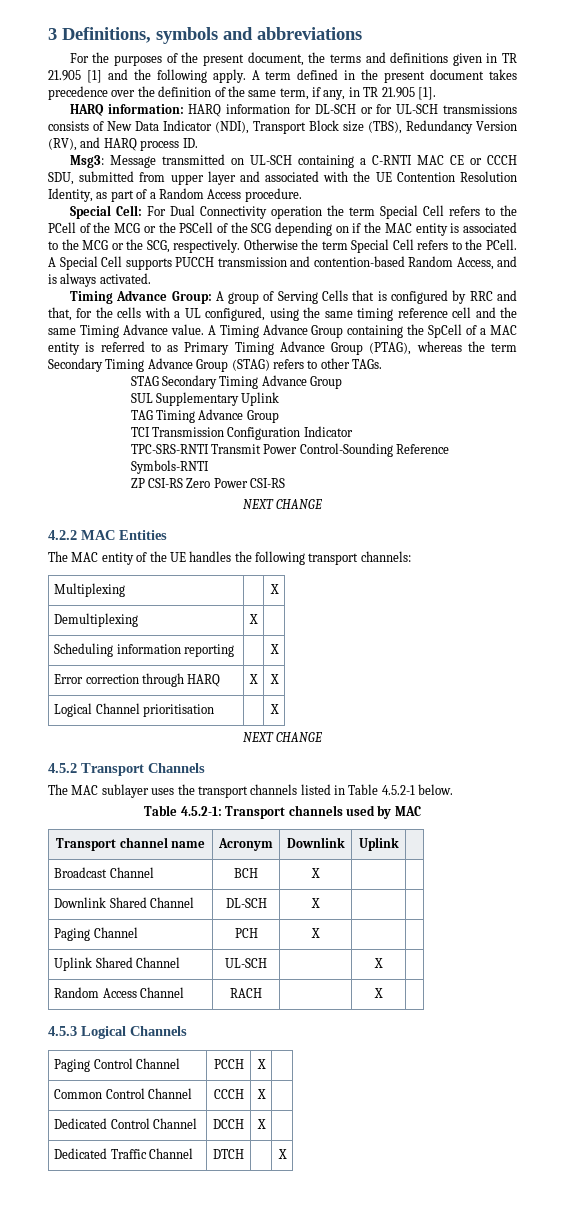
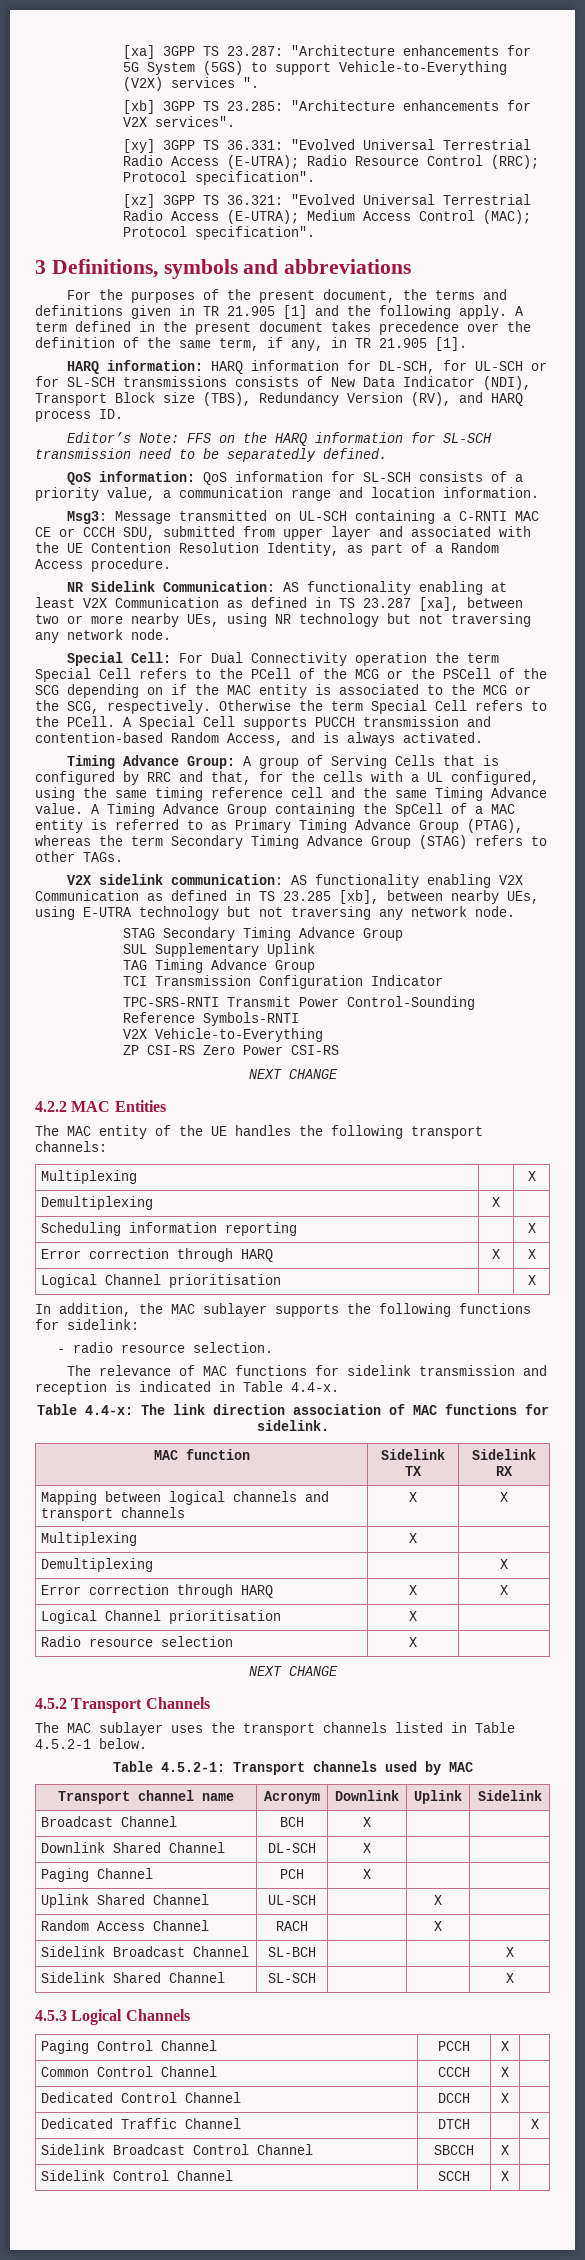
+ [xa] 3GPP TS 23.287: "Architecture enhancements for 5G System (5GS) to support Vehicle-to-Everything (V2X) services ".
+ [xb] 3GPP TS 23.285: "Architecture enhancements for V2X services".
+ [xy] 3GPP TS 36.331: "Evolved Universal Terrestrial Radio Access (E-UTRA); Radio Resource Control (RRC); Protocol specification".
+ [xz] 3GPP TS 36.321: "Evolved Universal Terrestrial Radio Access (E-UTRA); Medium Access Control (MAC); Protocol specification".
- HARQ information: HARQ information for DL-SCH or for UL-SCH transmissions consists of New Data Indicator (NDI), Transport Block size (TBS), Redundancy Version (RV), and HARQ process ID.
+ HARQ information: HARQ information for DL-SCH, for UL-SCH or for SL-SCH transmissions consists of New Data Indicator (NDI), Transport Block size (TBS), Redundancy Version (RV), and HARQ process ID.
+ Editor’s Note: FFS on the HARQ information for SL-SCH transmission need to be separatedly defined.
+ QoS information: QoS information for SL-SCH consists of a priority value, a communication range and location information.
+ NR Sidelink Communication: AS functionality enabling at least V2X Communication as defined in TS 23.287 [xa], between two or more nearby UEs, using NR technology but not traversing any network node.
+ V2X sidelink communication: AS functionality enabling V2X Communication as defined in TS 23.285 [xb], between nearby UEs, using E-UTRA technology but not traversing any network node.
+ V2X Vehicle-to-Everything
+ In addition, the MAC sublayer supports the following functions for sidelink:
+ - radio resource selection.
+ The relevance of MAC functions for sidelink transmission and reception is indicated in Table 4.4-x.
+ Table 4.4-x: The link direction association of MAC functions for sidelink.
+ MAC function | Sidelink TX | Sidelink RX
+ Mapping between logical channels and transport channels | X | X
+ Multiplexing | X |
+ Demultiplexing | | X
+ Error correction through HARQ | X | X
+ Logical Channel prioritisation | X |
+ Radio resource selection | X |
- Transport channel name | Acronym | Downlink | Uplink |
+ Transport channel name | Acronym | Downlink | Uplink | Sidelink
+ Sidelink Broadcast Channel | SL-BCH | | | X
+ Sidelink Shared Channel | SL-SCH | | | X
+ Sidelink Broadcast Control Channel | SBCCH | X |
+ Sidelink Control Channel | SCCH | X |

